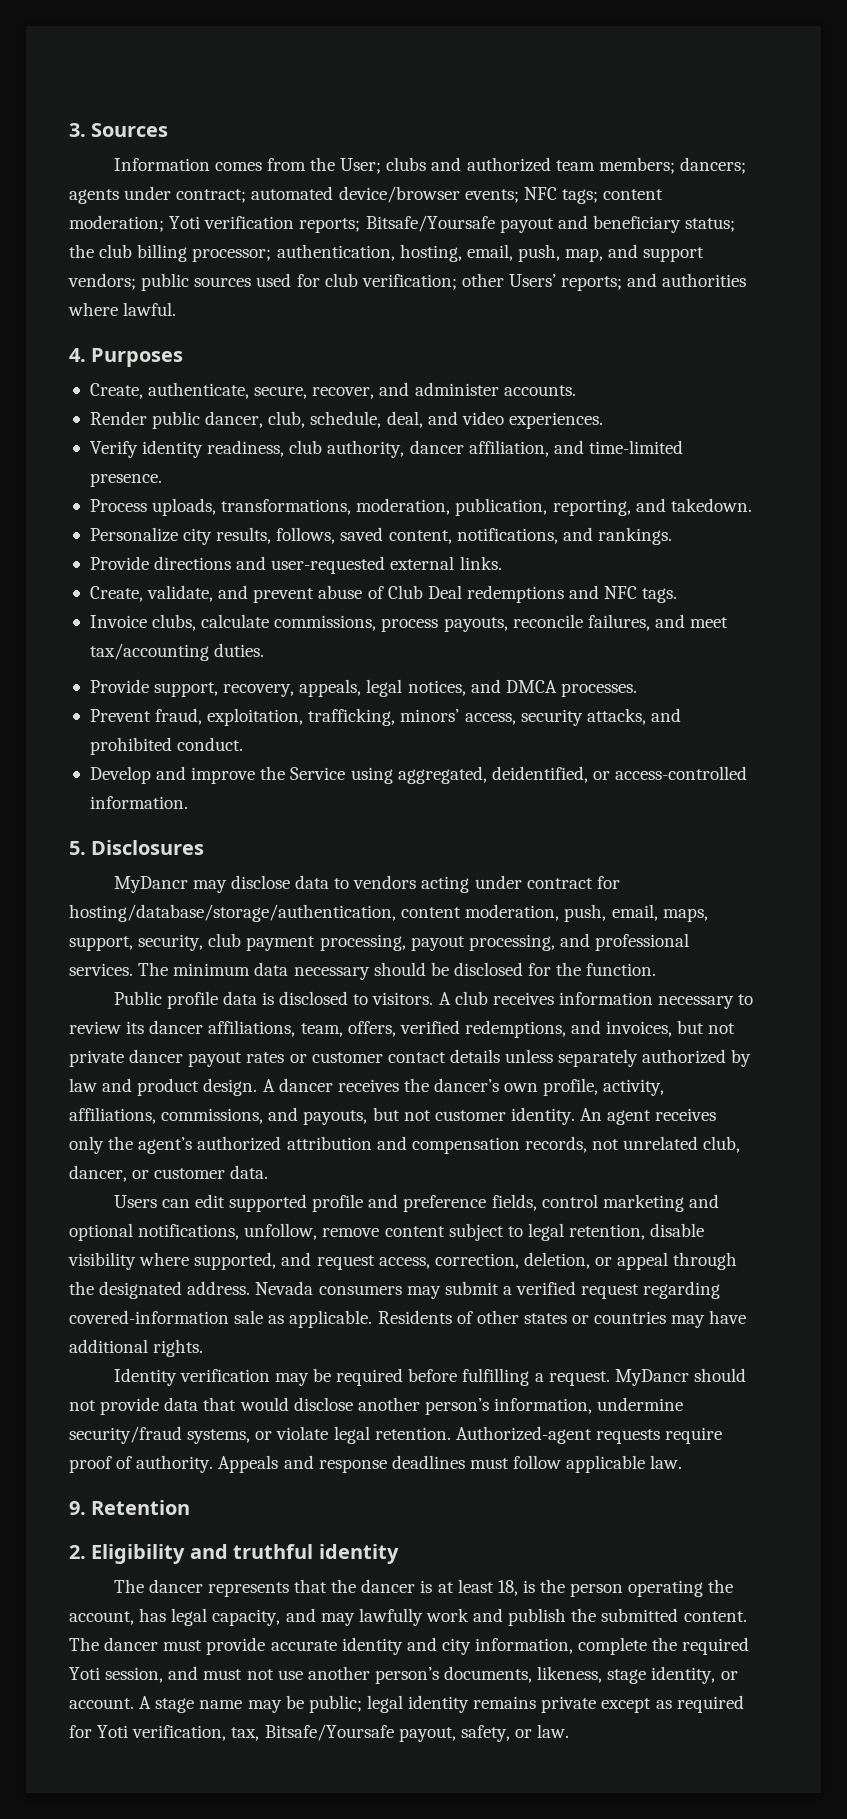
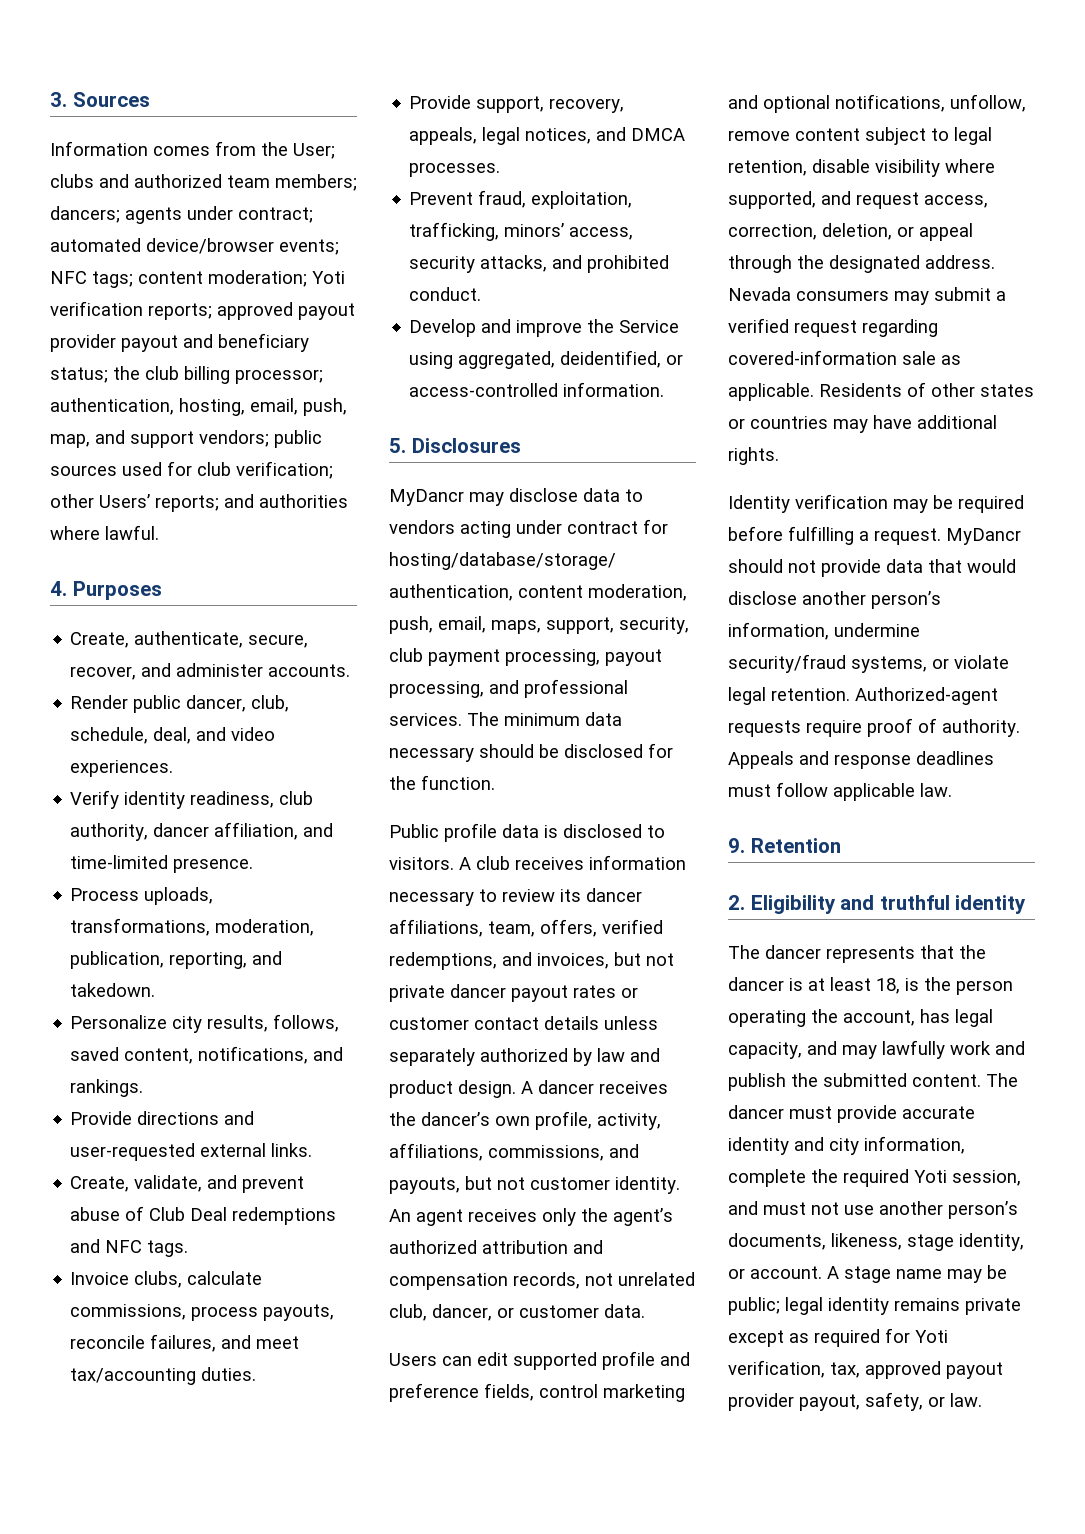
- Information comes from the User; clubs and authorized team members; dancers; agents under contract; automated device/browser events; NFC tags; content moderation; Yoti verification reports; Bitsafe/Yoursafe payout and beneficiary status; the club billing processor; authentication, hosting, email, push, map, and support vendors; public sources used for club verification; other Users’ reports; and authorities where lawful.
+ Information comes from the User; clubs and authorized team members; dancers; agents under contract; automated device/browser events; NFC tags; content moderation; Yoti verification reports; approved payout provider payout and beneficiary status; the club billing processor; authentication, hosting, email, push, map, and support vendors; public sources used for club verification; other Users’ reports; and authorities where lawful.
- A stage name may be public; legal identity remains private except as required for Yoti verification, tax, Bitsafe/Yoursafe payout, safety, or law.
+ A stage name may be public; legal identity remains private except as required for Yoti verification, tax, approved payout provider payout, safety, or law.

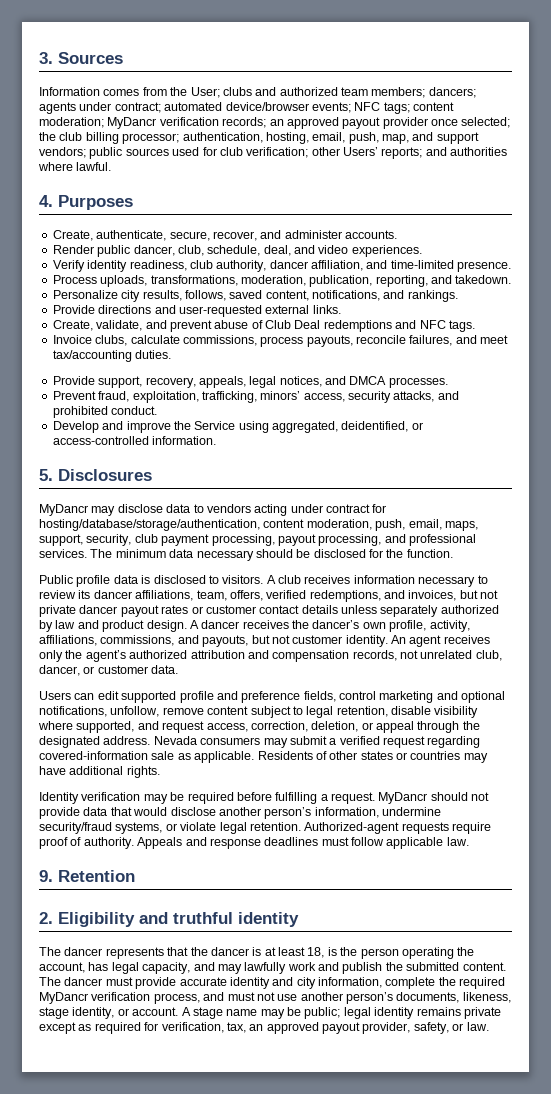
- Information comes from the User; clubs and authorized team members; dancers; agents under contract; automated device/browser events; NFC tags; content moderation; Yoti verification reports; approved payout provider payout and beneficiary status; the club billing processor; authentication, hosting, email, push, map, and support vendors; public sources used for club verification; other Users’ reports; and authorities where lawful.
+ Information comes from the User; clubs and authorized team members; dancers; agents under contract; automated device/browser events; NFC tags; content moderation; MyDancr verification records; an approved payout provider once selected; the club billing processor; authentication, hosting, email, push, map, and support vendors; public sources used for club verification; other Users’ reports; and authorities where lawful.
- The dancer must provide accurate identity and city information, complete the required Yoti session, and must not use another person’s documents, likeness, stage identity, or account.
+ The dancer must provide accurate identity and city information, complete the required MyDancr verification process, and must not use another person’s documents, likeness, stage identity, or account.
- A stage name may be public; legal identity remains private except as required for Yoti verification, tax, approved payout provider payout, safety, or law.
+ A stage name may be public; legal identity remains private except as required for verification, tax, an approved payout provider, safety, or law.

